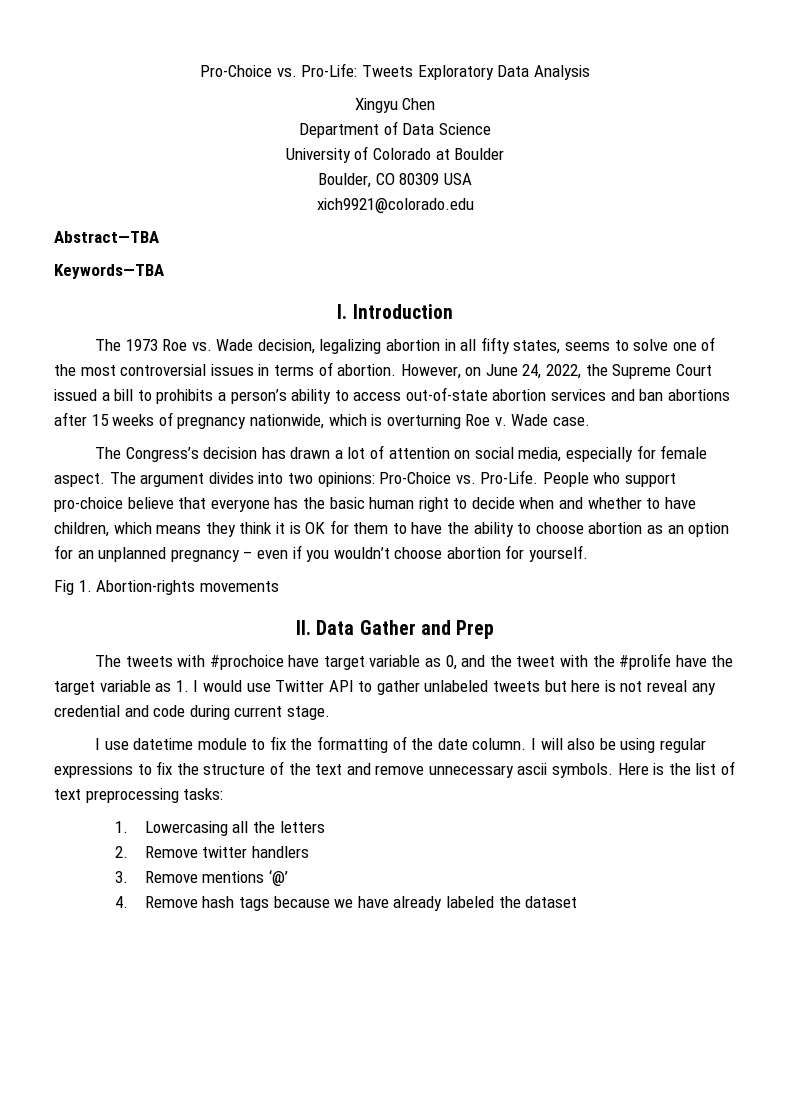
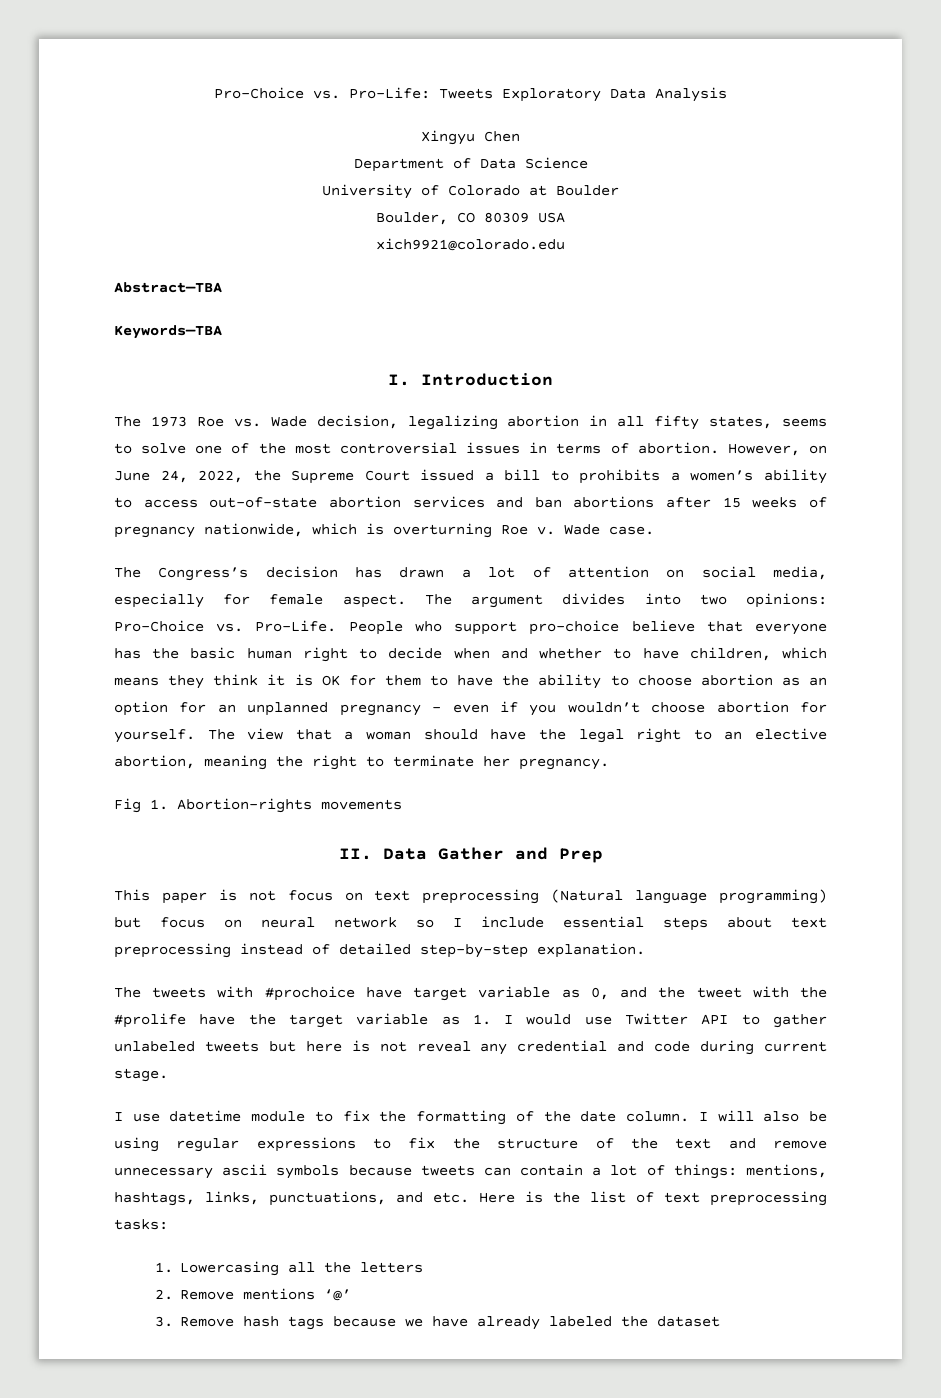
- However, on June 24, 2022, the Supreme Court issued a bill to prohibits a person’s ability to access out-of-state abortion services and ban abortions after 15 weeks of pregnancy nationwide, which is overturning Roe v.
+ However, on June 24, 2022, the Supreme Court issued a bill to prohibits a women’s ability to access out-of-state abortion services and ban abortions after 15 weeks of pregnancy nationwide, which is overturning Roe v.
+ The view that a woman should have the legal right to an elective abortion, meaning the right to terminate her pregnancy.
+ This paper is not focus on text preprocessing (Natural language programming) but focus on neural network so I include essential steps about text preprocessing instead of detailed step-by-step explanation.
- I will also be using regular expressions to fix the structure of the text and remove unnecessary ascii symbols. Here is the list of text preprocessing tasks:
+ I will also be using regular expressions to fix the structure of the text and remove unnecessary ascii symbols because tweets can contain a lot of things: mentions, hashtags, links, punctuations, and etc. Here is the list of text preprocessing tasks:
- 2. Remove twitter handlers
- 3. Remove mentions ‘@’
+ 2. Remove mentions ‘@’
- 4. Remove hash tags because we have already labeled the dataset
+ 3. Remove hash tags because we have already labeled the dataset

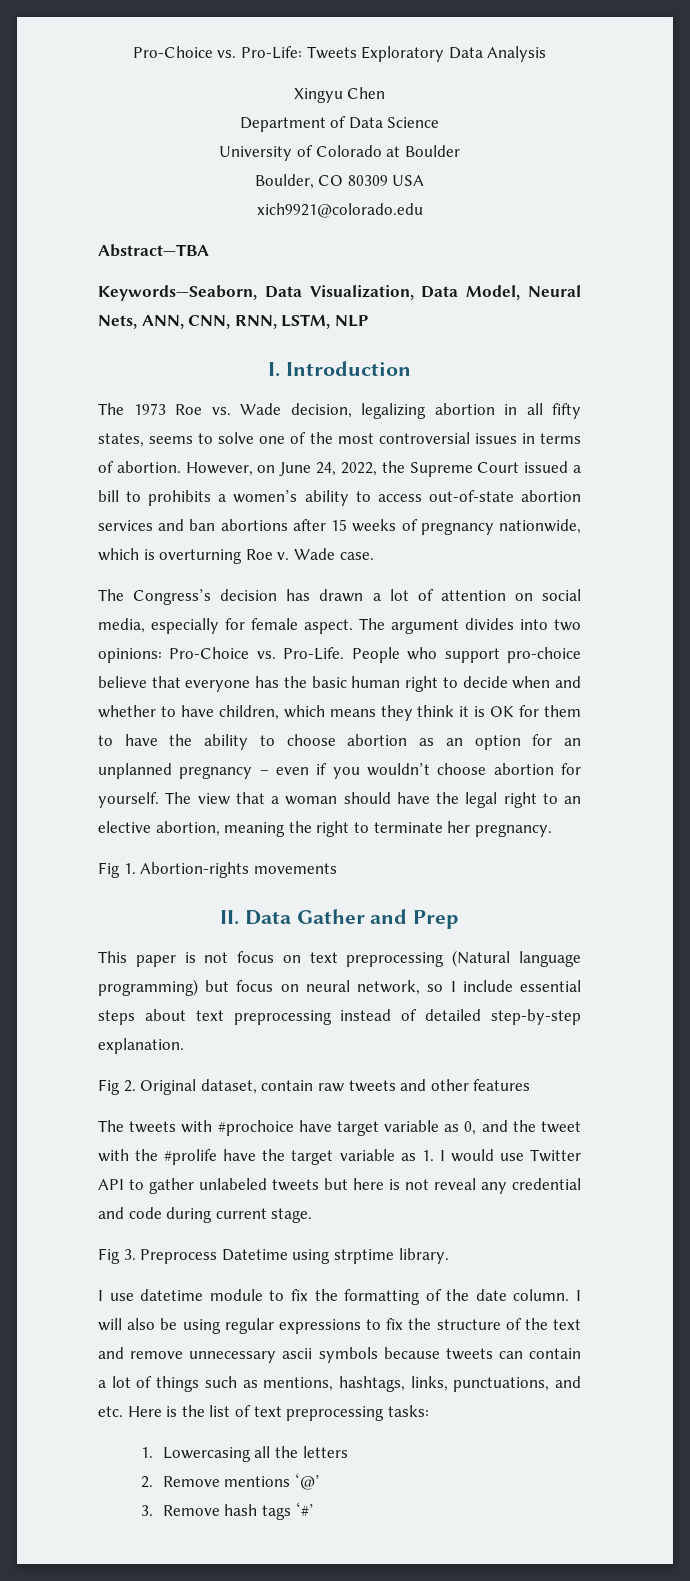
- Keywords—TBA
+ Keywords—Seaborn, Data Visualization, Data Model, Neural Nets, ANN, CNN, RNN, LSTM, NLP
- This paper is not focus on text preprocessing (Natural language programming) but focus on neural network so I include essential steps about text preprocessing instead of detailed step-by-step explanation.
+ This paper is not focus on text preprocessing (Natural language programming) but focus on neural network, so I include essential steps about text preprocessing instead of detailed step-by-step explanation.
+ Fig 2. Original dataset, contain raw tweets and other features
+ Fig 3. Preprocess Datetime using strptime library.
- I will also be using regular expressions to fix the structure of the text and remove unnecessary ascii symbols because tweets can contain a lot of things: mentions, hashtags, links, punctuations, and etc. Here is the list of text preprocessing tasks:
+ I will also be using regular expressions to fix the structure of the text and remove unnecessary ascii symbols because tweets can contain a lot of things such as mentions, hashtags, links, punctuations, and etc. Here is the list of text preprocessing tasks:
- 3. Remove hash tags because we have already labeled the dataset
+ 3. Remove hash tags ‘#’

